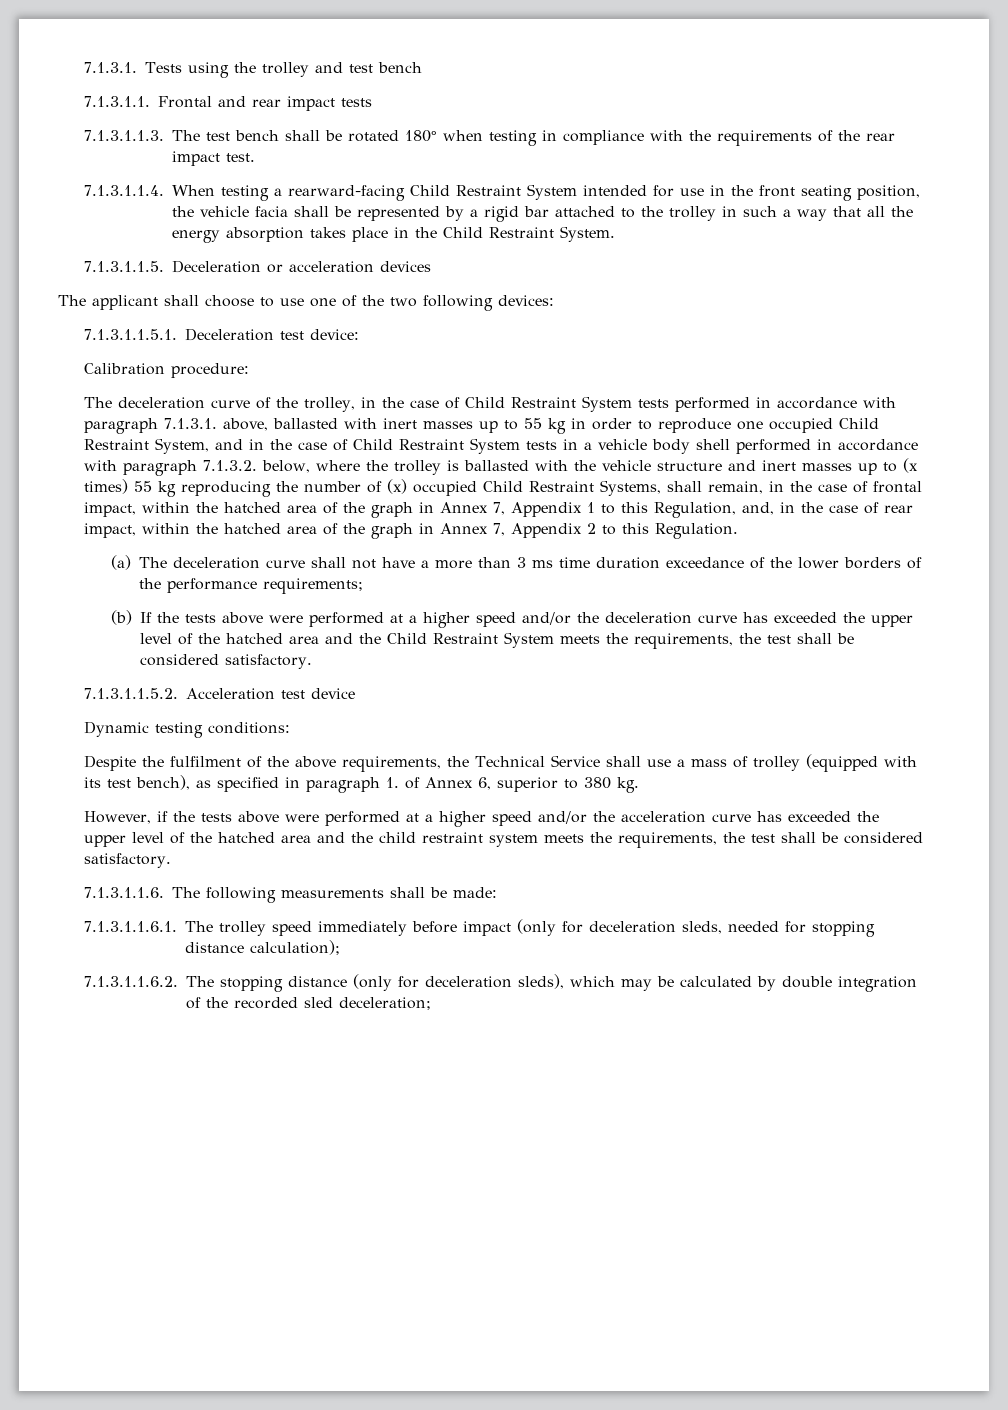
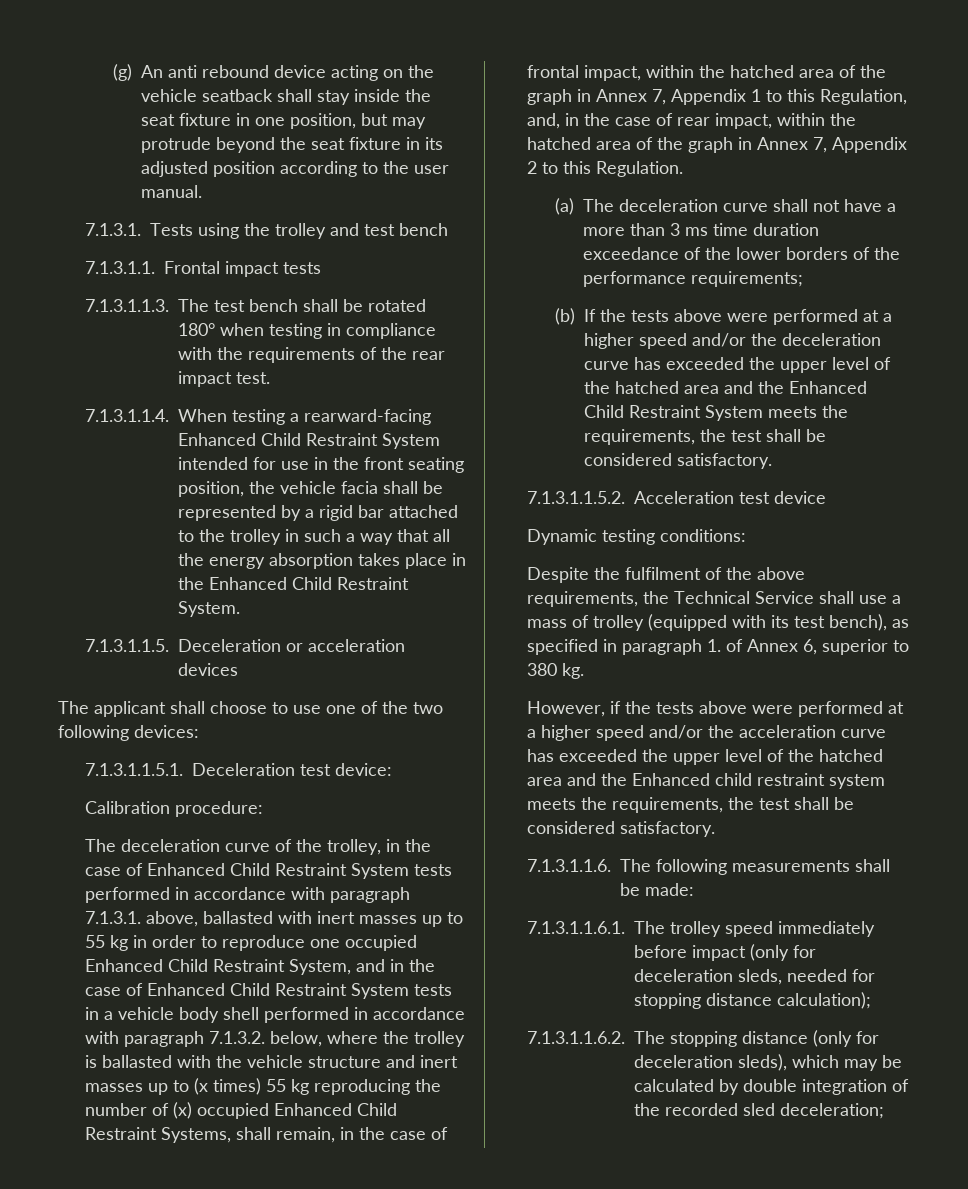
+ (g) An anti rebound device acting on the vehicle seatback shall stay inside the seat fixture in one position, but may protrude beyond the seat fixture in its adjusted position according to the user manual.
- 7.1.3.1.1. Frontal and rear impact tests
+ 7.1.3.1.1. Frontal impact tests
- 7.1.3.1.1.4. When testing a rearward-facing Child Restraint System intended for use in the front seating position, the vehicle facia shall be represented by a rigid bar attached to the trolley in such a way that all the energy absorption takes place in the Child Restraint System.
+ 7.1.3.1.1.4. When testing a rearward-facing Enhanced Child Restraint System intended for use in the front seating position, the vehicle facia shall be represented by a rigid bar attached to the trolley in such a way that all the energy absorption takes place in the Enhanced Child Restraint System.
- The deceleration curve of the trolley, in the case of Child Restraint System tests performed in accordance with paragraph 7.1.3.1. above, ballasted with inert masses up to 55 kg in order to reproduce one occupied Child Restraint System, and in the case of Child Restraint System tests in a vehicle body shell performed in accordance with paragraph 7.1.3.2. below, where the trolley is ballasted with the vehicle structure and inert masses up to (x times) 55 kg reproducing the number of (x) occupied Child Restraint Systems, shall remain, in the case of frontal impact, within the hatched area of the graph in Annex 7, Appendix 1 to this Regulation, and, in the case of rear impact, within the hatched area of the graph in Annex 7, Appendix 2 to this Regulation.
+ The deceleration curve of the trolley, in the case of Enhanced Child Restraint System tests performed in accordance with paragraph 7.1.3.1. above, ballasted with inert masses up to 55 kg in order to reproduce one occupied Enhanced Child Restraint System, and in the case of Enhanced Child Restraint System tests in a vehicle body shell performed in accordance with paragraph 7.1.3.2. below, where the trolley is ballasted with the vehicle structure and inert masses up to (x times) 55 kg reproducing the number of (x) occupied Enhanced Child Restraint Systems, shall remain, in the case of frontal impact, within the hatched area of the graph in Annex 7, Appendix 1 to this Regulation, and, in the case of rear impact, within the hatched area of the graph in Annex 7, Appendix 2 to this Regulation.
- (b) If the tests above were performed at a higher speed and/or the deceleration curve has exceeded the upper level of the hatched area and the Child Restraint System meets the requirements, the test shall be considered satisfactory.
+ (b) If the tests above were performed at a higher speed and/or the deceleration curve has exceeded the upper level of the hatched area and the Enhanced Child Restraint System meets the requirements, the test shall be considered satisfactory.
- However, if the tests above were performed at a higher speed and/or the acceleration curve has exceeded the upper level of the hatched area and the child restraint system meets the requirements, the test shall be considered satisfactory.
+ However, if the tests above were performed at a higher speed and/or the acceleration curve has exceeded the upper level of the hatched area and the Enhanced child restraint system meets the requirements, the test shall be considered satisfactory.

